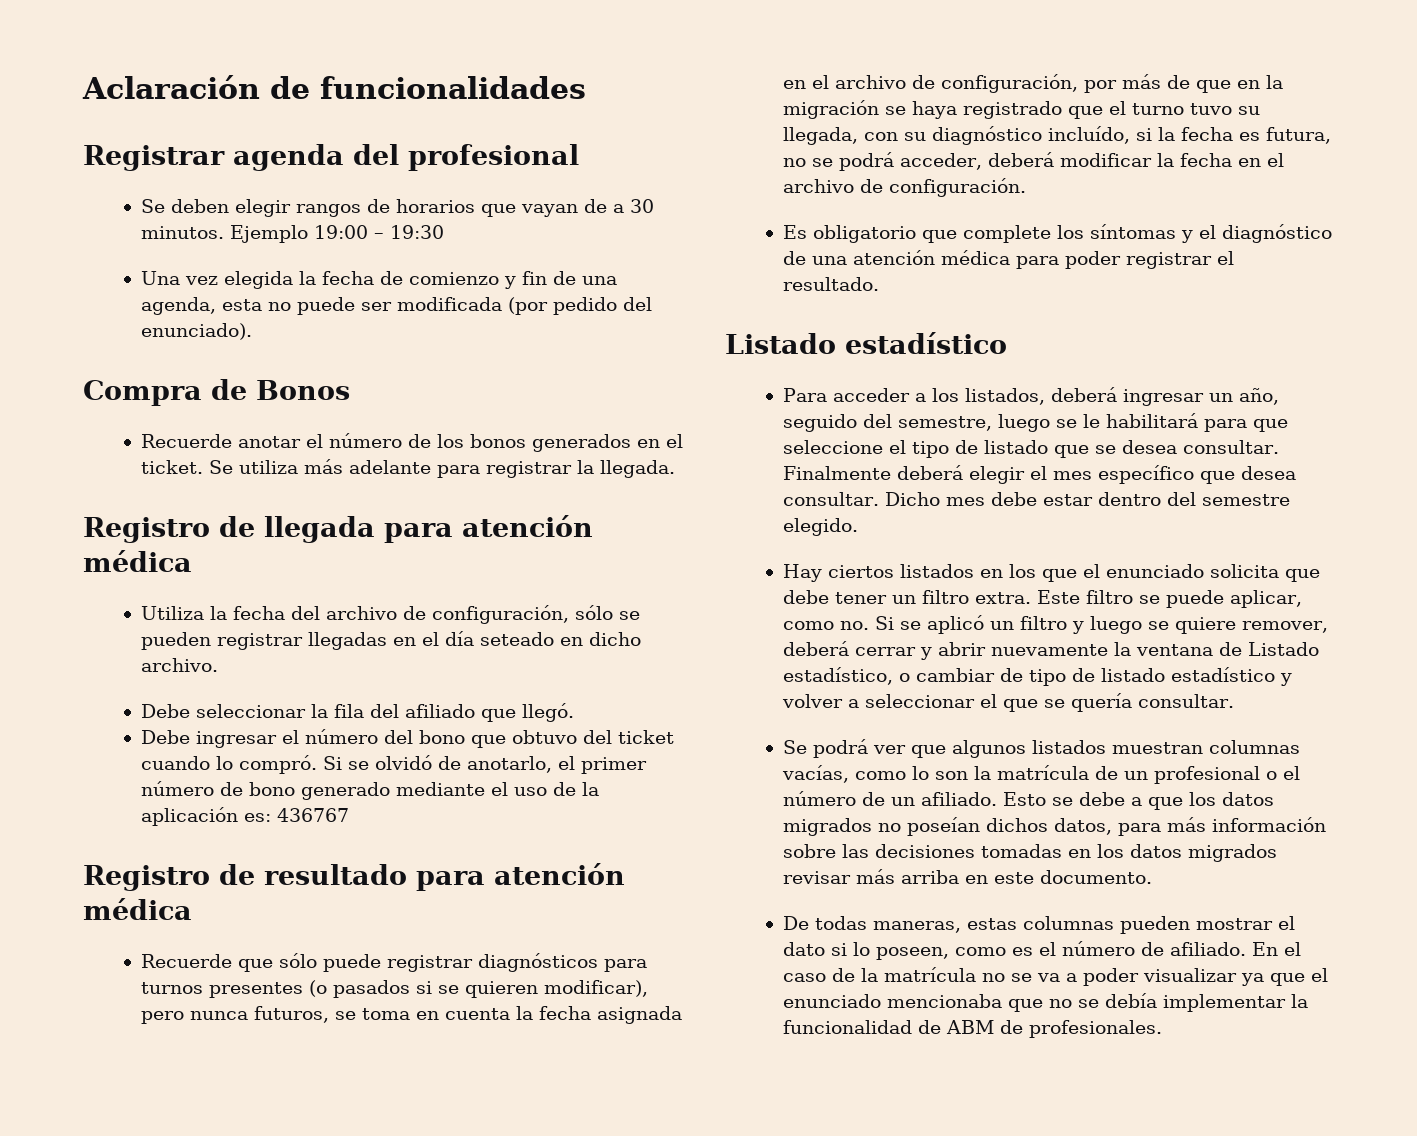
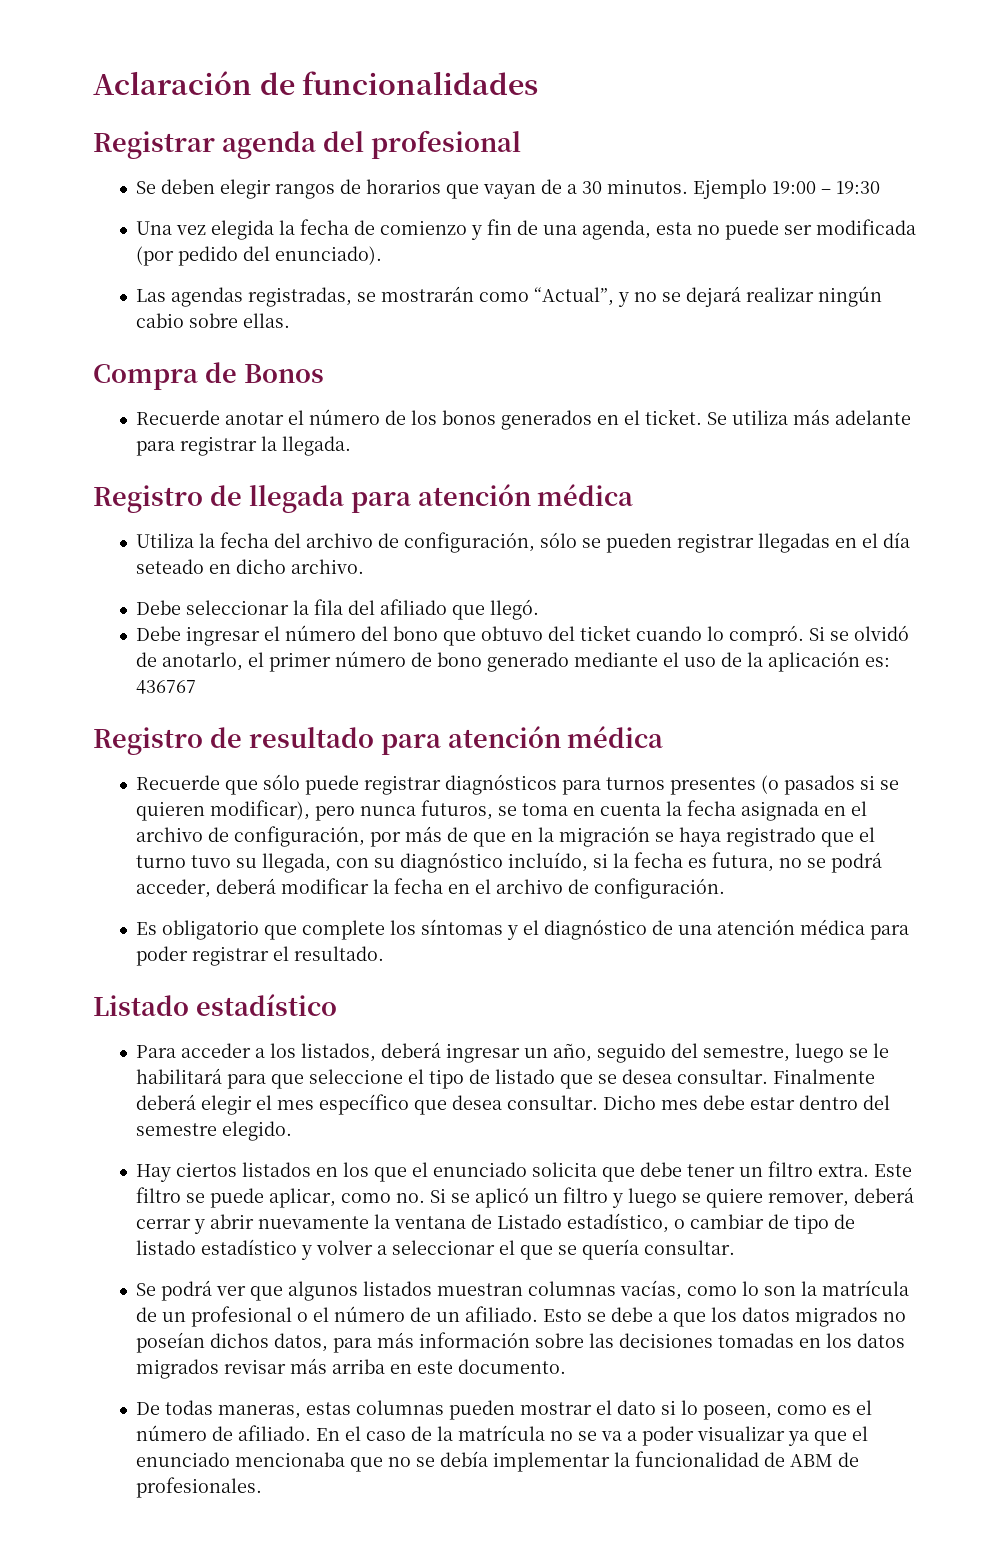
+ Las agendas registradas, se mostrarán como “Actual”, y no se dejará realizar ningún cabio sobre ellas.

